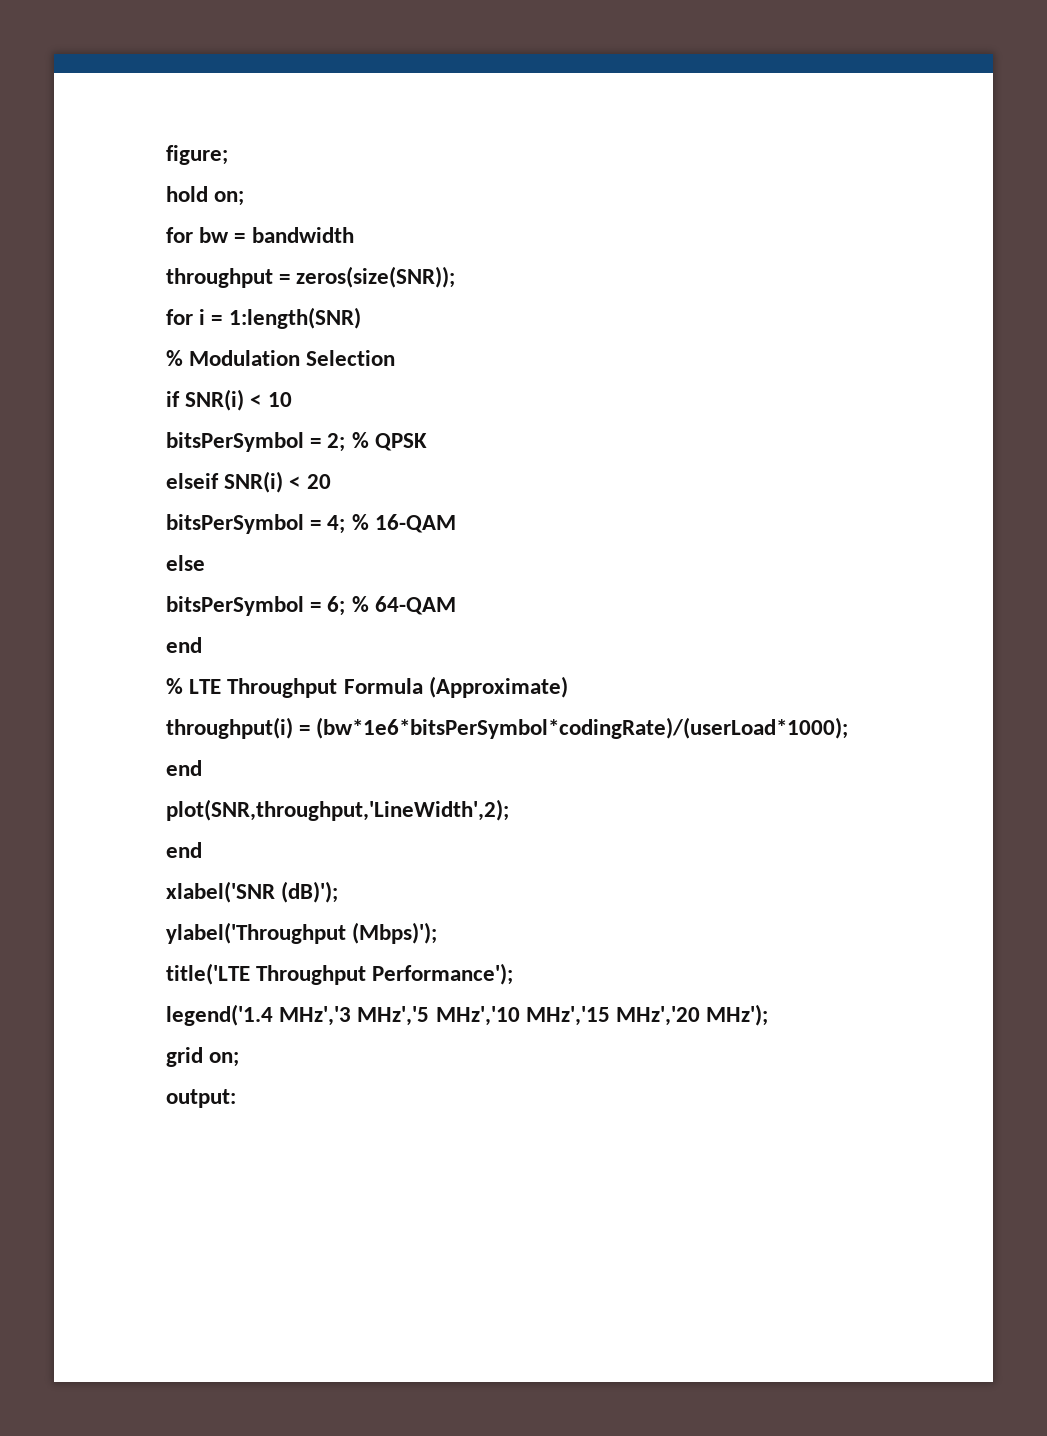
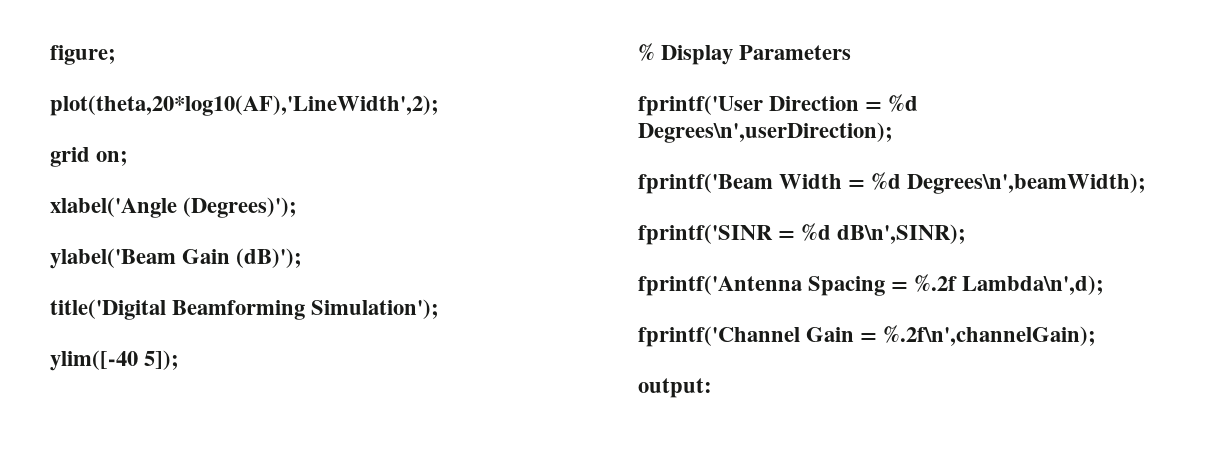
- hold on;
- for bw = bandwidth
- throughput = zeros(size(SNR));
- for i = 1:length(SNR)
- % Modulation Selection
- if SNR(i) < 10
- bitsPerSymbol = 2; % QPSK
- elseif SNR(i) < 20
- bitsPerSymbol = 4; % 16-QAM
- else
- bitsPerSymbol = 6; % 64-QAM
- end
- % LTE Throughput Formula (Approximate)
- throughput(i) = (bw*1e6*bitsPerSymbol*codingRate)/(userLoad*1000);
- end
- plot(SNR,throughput,'LineWidth',2);
- end
- xlabel('SNR (dB)');
- ylabel('Throughput (Mbps)');
- title('LTE Throughput Performance');
- legend('1.4 MHz','3 MHz','5 MHz','10 MHz','15 MHz','20 MHz');
+ plot(theta,20*log10(AF),'LineWidth',2);
  grid on;
+ xlabel('Angle (Degrees)');
+ ylabel('Beam Gain (dB)');
+ title('Digital Beamforming Simulation');
+ ylim([-40 5]);
+ % Display Parameters
+ fprintf('User Direction = %d Degrees\n',userDirection);
+ fprintf('Beam Width = %d Degrees\n',beamWidth);
+ fprintf('SINR = %d dB\n',SINR);
+ fprintf('Antenna Spacing = %.2f Lambda\n',d);
+ fprintf('Channel Gain = %.2f\n',channelGain);

